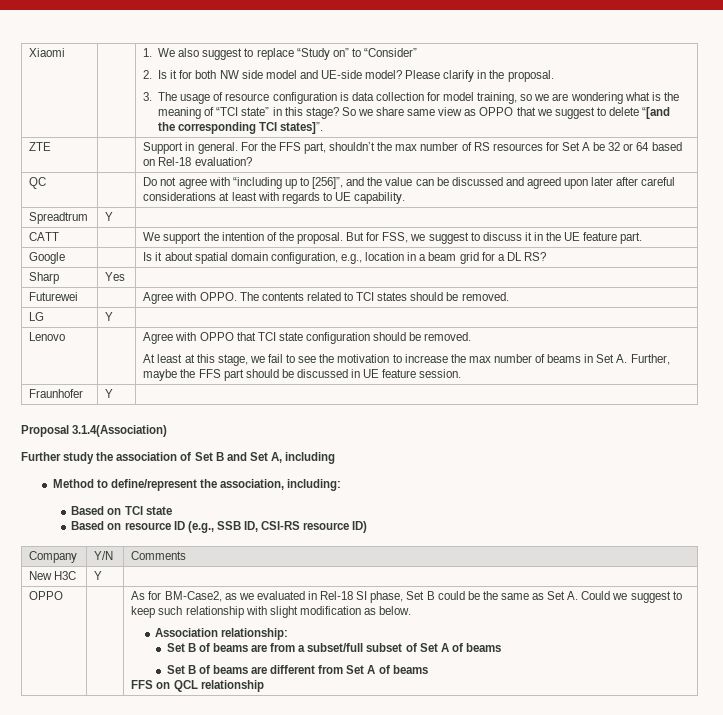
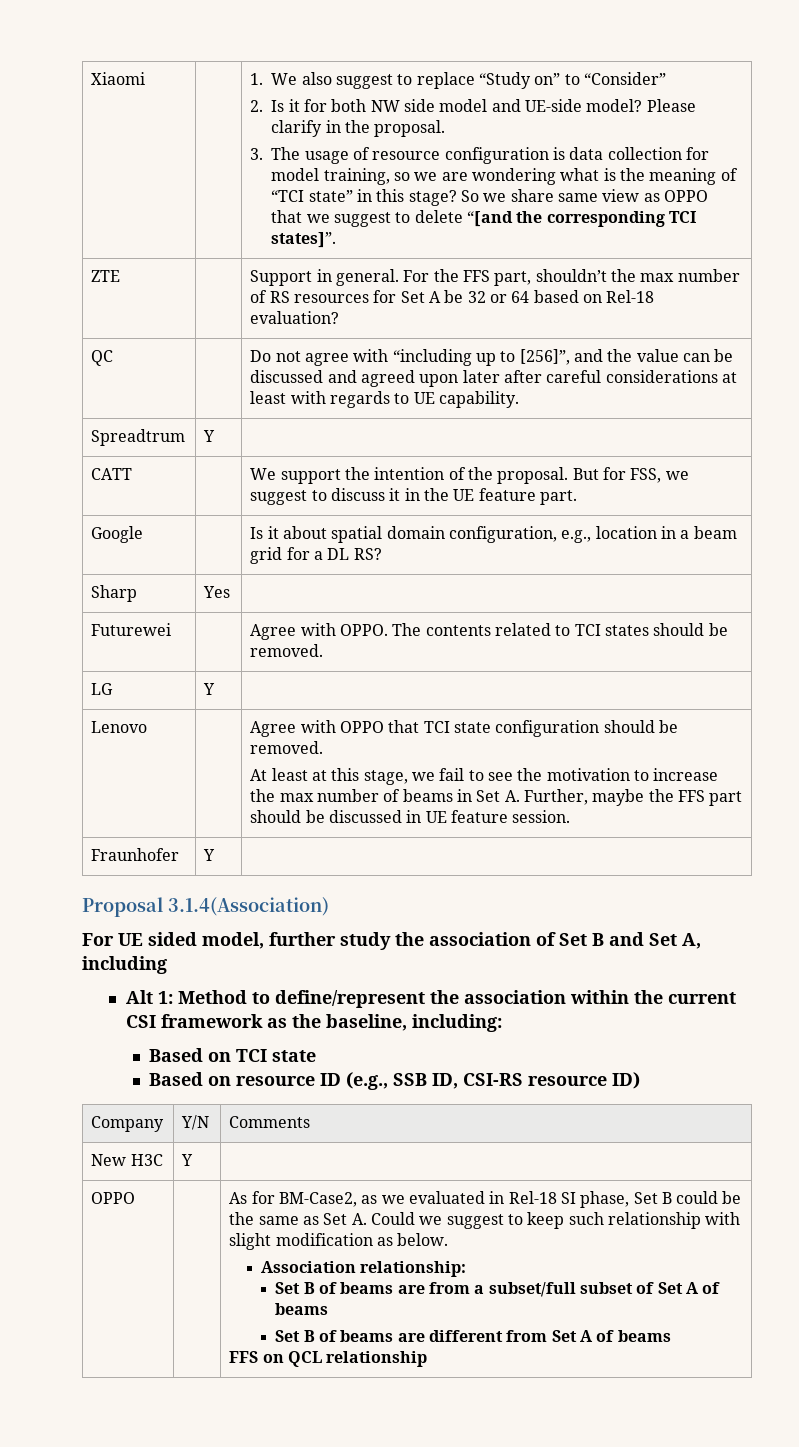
- Further study the association of Set B and Set A, including
+ For UE sided model, further study the association of Set B and Set A, including
- Method to define/represent the association, including:
+ Alt 1: Method to define/represent the association within the current CSI framework as the baseline, including:

